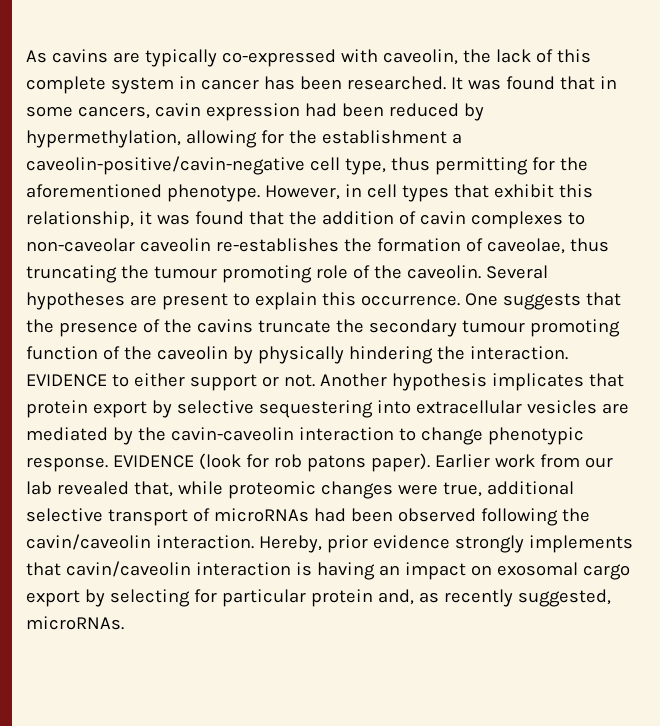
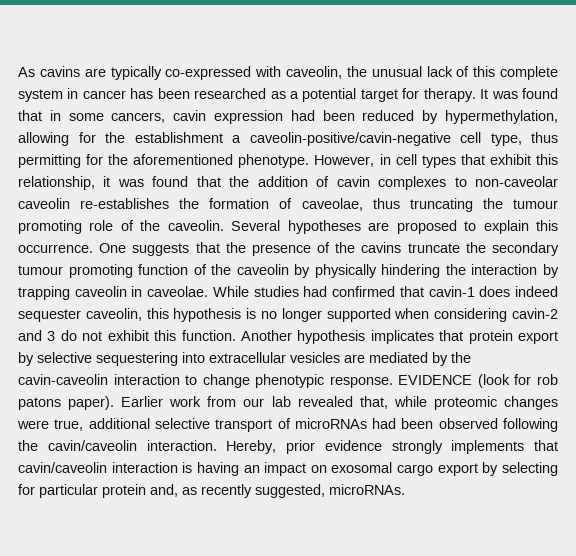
- As cavins are typically co-expressed with caveolin, the lack of this complete system in cancer has been researched.
+ As cavins are typically co-expressed with caveolin, the unusual lack of this complete system in cancer has been researched as a potential target for therapy.
- Several hypotheses are present to explain this occurrence.
+ Several hypotheses are proposed to explain this occurrence.
- One suggests that the presence of the cavins truncate the secondary tumour promoting function of the caveolin by physically hindering the interaction. EVIDENCE to either support or not.
+ One suggests that the presence of the cavins truncate the secondary tumour promoting function of the caveolin by physically hindering the interaction by trapping caveolin in caveolae. While studies had confirmed that cavin-1 does indeed sequester caveolin, this hypothesis is no longer supported when considering cavin-2 and 3 do not exhibit this function.

